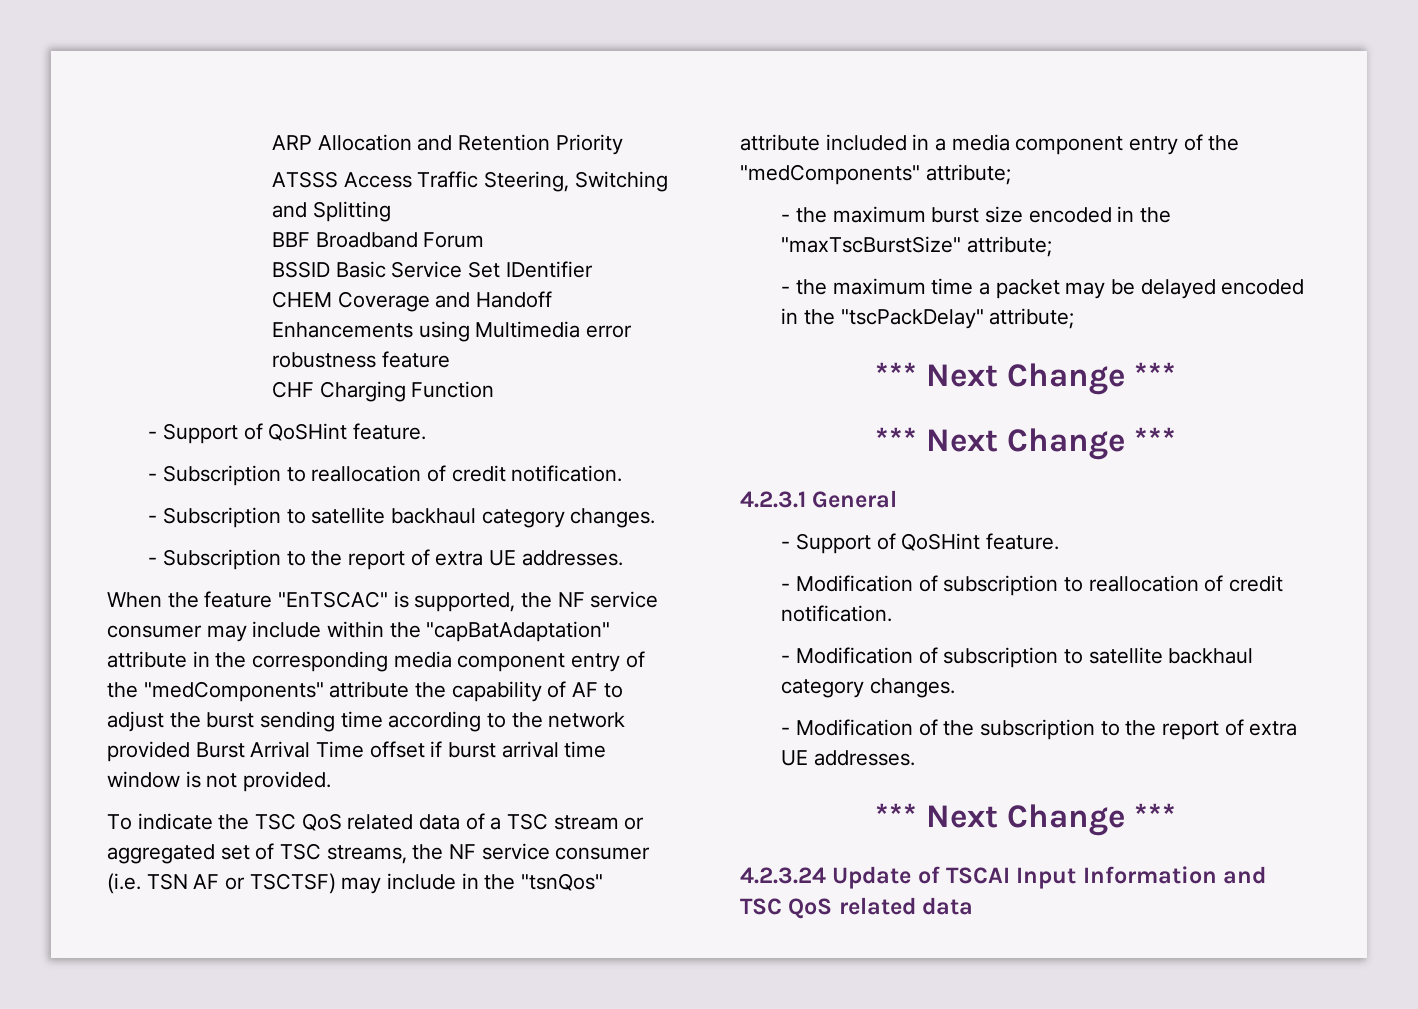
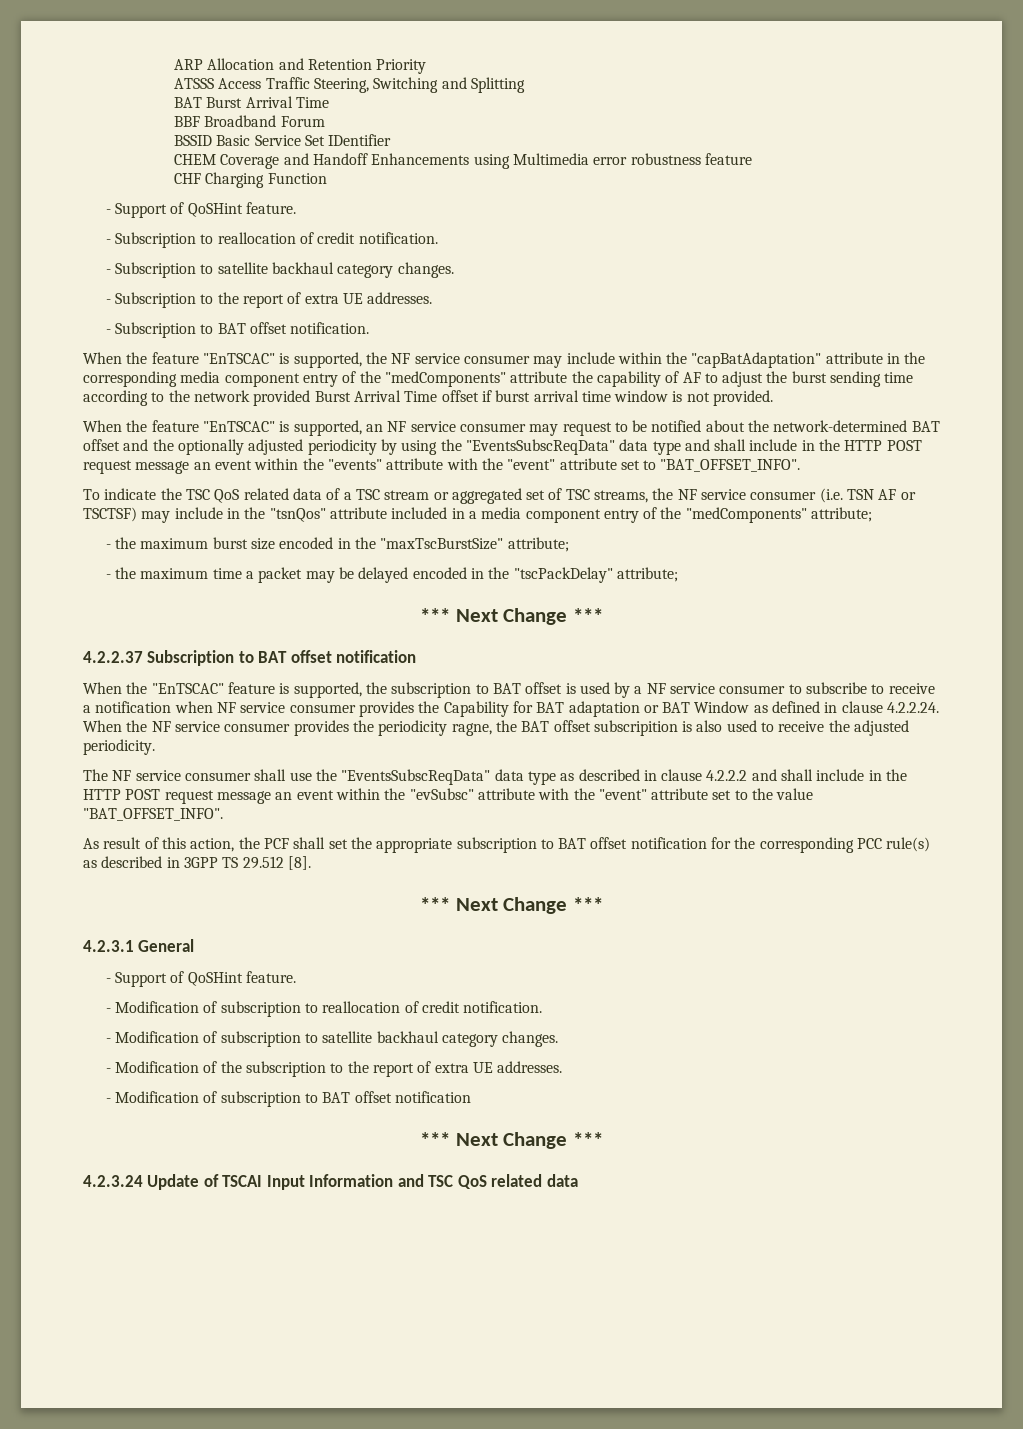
+ BAT Burst Arrival Time
+ - Subscription to BAT offset notification.
+ When the feature "EnTSCAC" is supported, an NF service consumer may request to be notified about the network-determined BAT offset and the optionally adjusted periodicity by using the "EventsSubscReqData" data type and shall include in the HTTP POST request message an event within the "events" attribute with the "event" attribute set to "BAT_OFFSET_INFO".
+ 4.2.2.37 Subscription to BAT offset notification
+ When the "EnTSCAC" feature is supported, the subscription to BAT offset is used by a NF service consumer to subscribe to receive a notification when NF service consumer provides the Capability for BAT adaptation or BAT Window as defined in clause 4.2.2.24. When the NF service consumer provides the periodicity ragne, the BAT offset subscripition is also used to receive the adjusted periodicity.
+ The NF service consumer shall use the "EventsSubscReqData" data type as described in clause 4.2.2.2 and shall include in the HTTP POST request message an event within the "evSubsc" attribute with the "event" attribute set to the value "BAT_OFFSET_INFO".
+ As result of this action, the PCF shall set the appropriate subscription to BAT offset notification for the corresponding PCC rule(s) as described in 3GPP TS 29.512 [8].
+ - Modification of subscription to BAT offset notification

